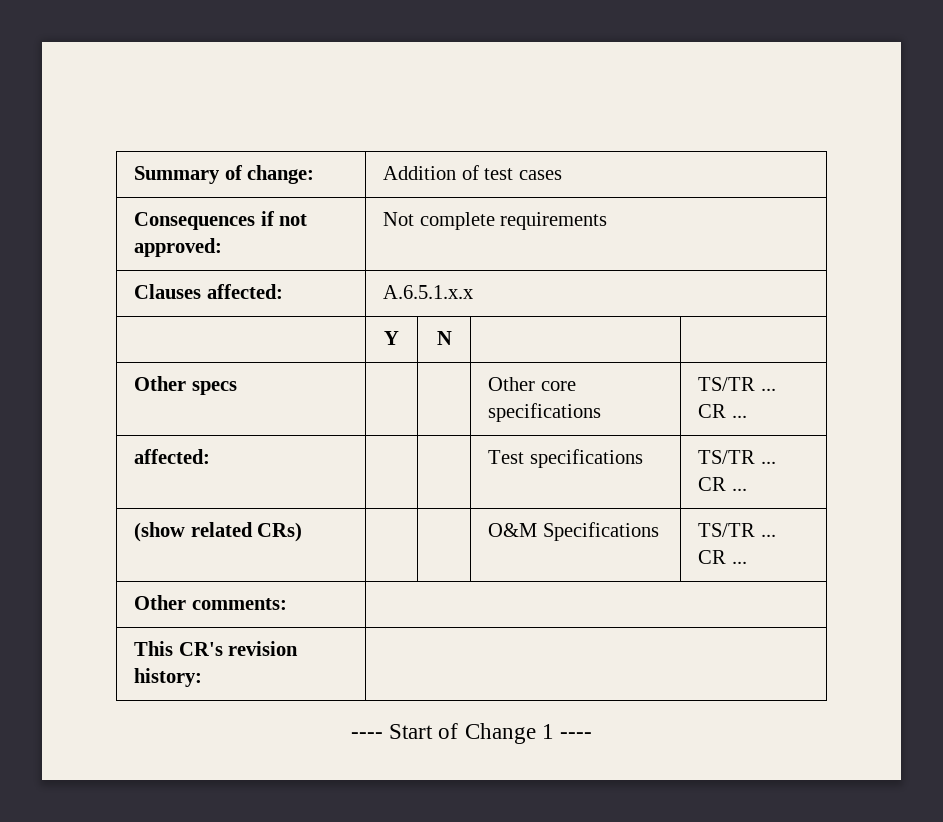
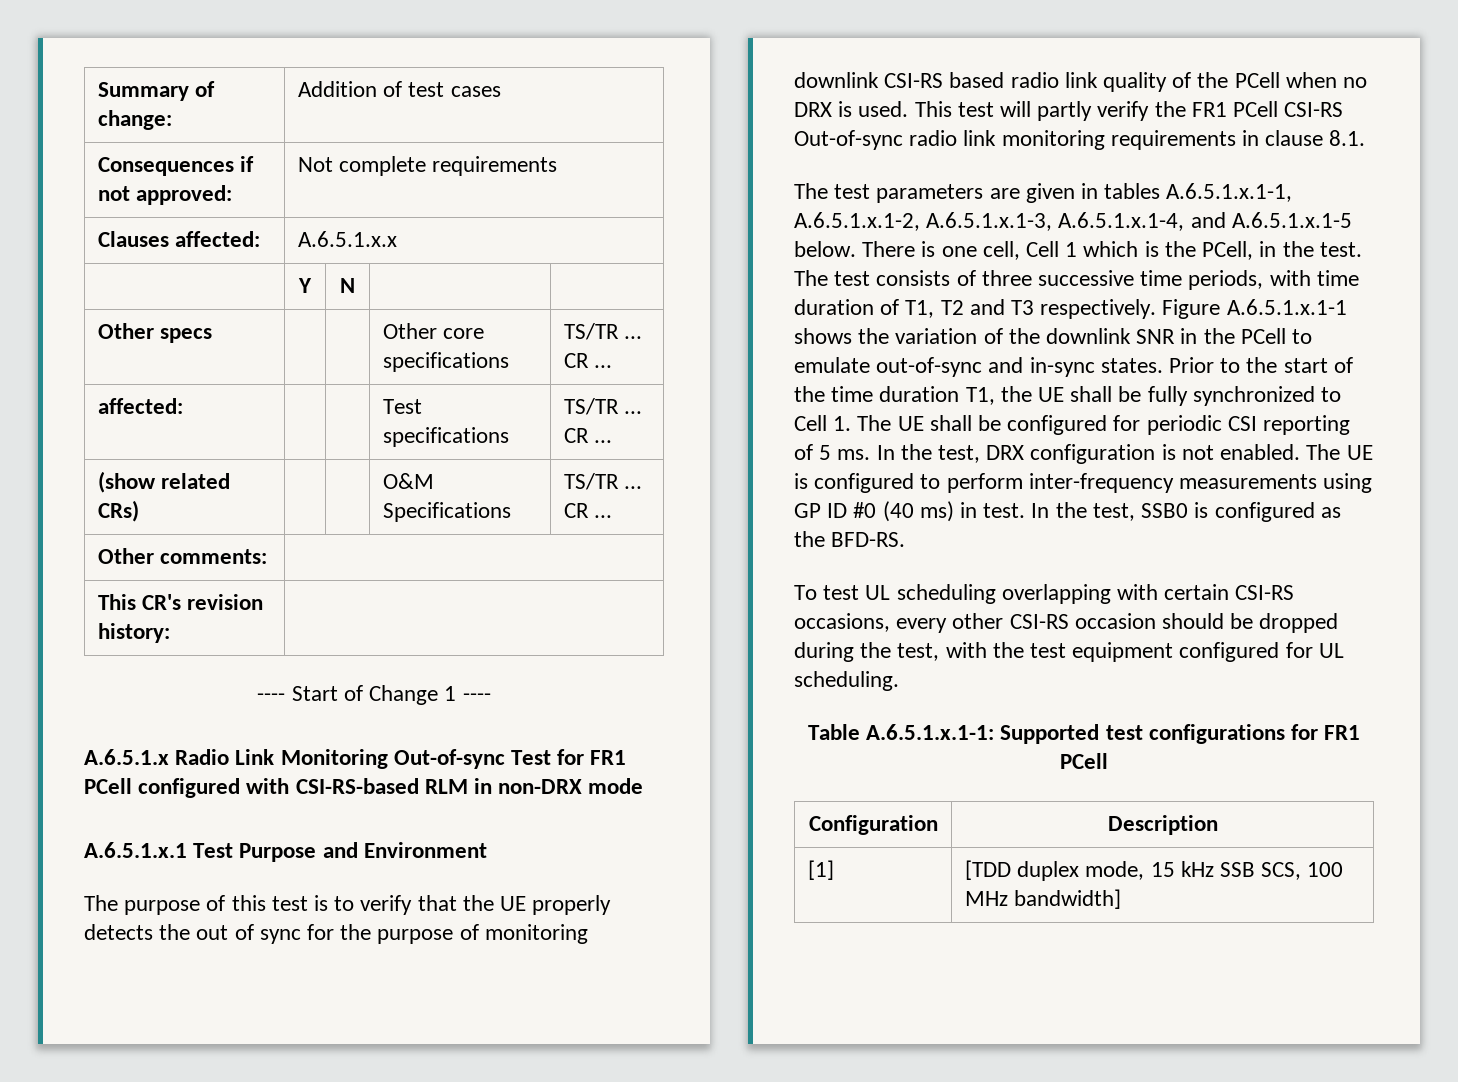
+ A.6.5.1.x Radio Link Monitoring Out-of-sync Test for FR1 PCell configured with CSI-RS-based RLM in non-DRX mode
+ A.6.5.1.x.1 Test Purpose and Environment
+ The purpose of this test is to verify that the UE properly detects the out of sync for the purpose of monitoring downlink CSI-RS based radio link quality of the PCell when no DRX is used. This test will partly verify the FR1 PCell CSI-RS Out-of-sync radio link monitoring requirements in clause 8.1.
+ The test parameters are given in tables A.6.5.1.x.1-1, A.6.5.1.x.1-2, A.6.5.1.x.1-3, A.6.5.1.x.1-4, and A.6.5.1.x.1-5 below. There is one cell, Cell 1 which is the PCell, in the test. The test consists of three successive time periods, with time duration of T1, T2 and T3 respectively. Figure A.6.5.1.x.1-1 shows the variation of the downlink SNR in the PCell to emulate out-of-sync and in-sync states. Prior to the start of the time duration T1, the UE shall be fully synchronized to Cell 1. The UE shall be configured for periodic CSI reporting of 5 ms. In the test, DRX configuration is not enabled. The UE is configured to perform inter-frequency measurements using GP ID #0 (40 ms) in test. In the test, SSB0 is configured as the BFD-RS.
+ To test UL scheduling overlapping with certain CSI-RS occasions, every other CSI-RS occasion should be dropped during the test, with the test equipment configured for UL scheduling.
+ Table A.6.5.1.x.1-1: Supported test configurations for FR1 PCell
+ Configuration | Description
+ [1] | [TDD duplex mode, 15 kHz SSB SCS, 100 MHz bandwidth]

